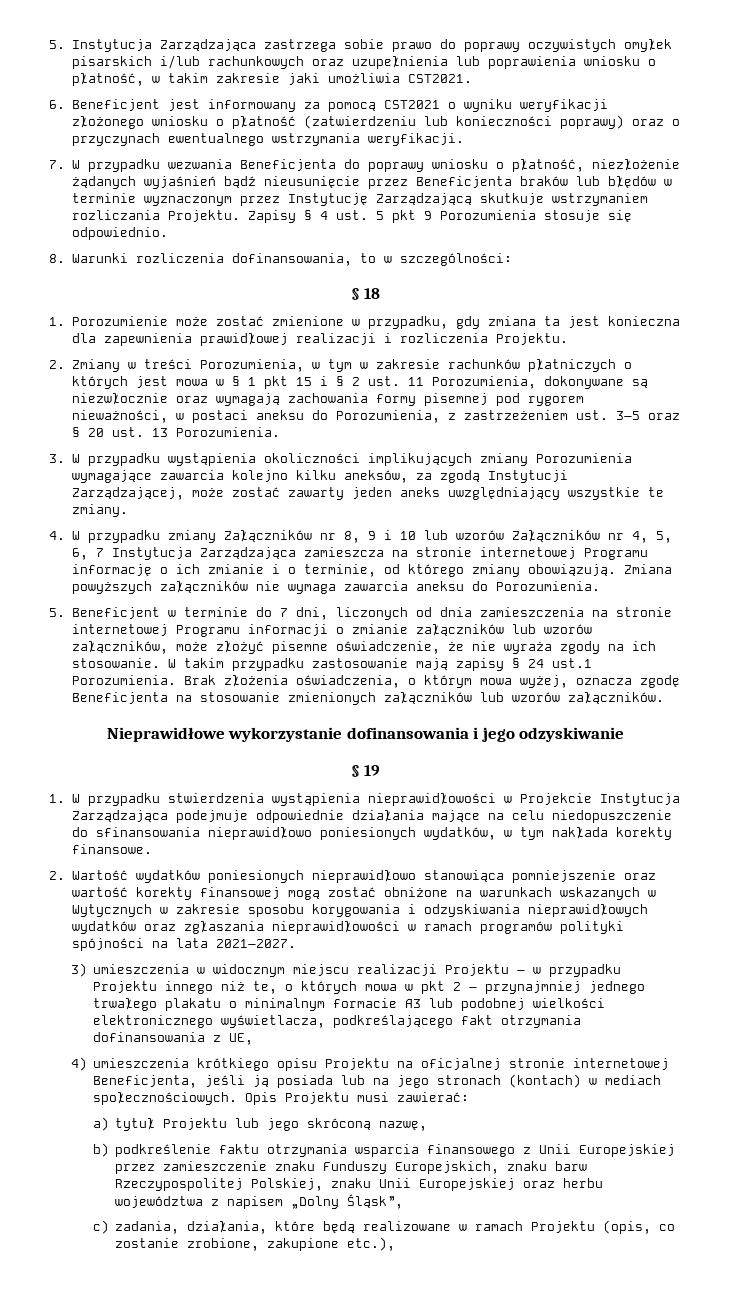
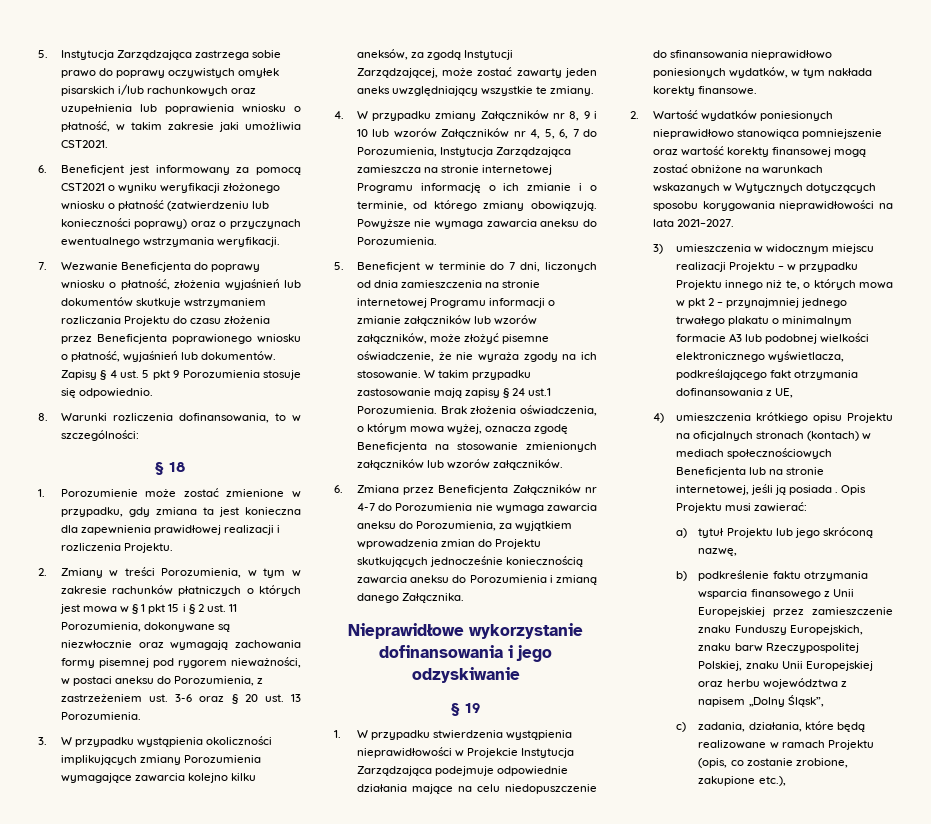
- 7. W przypadku wezwania Beneficjenta do poprawy wniosku o płatność, niezłożenie żądanych wyjaśnień bądź nieusunięcie przez Beneficjenta braków lub błędów w terminie wyznaczonym przez Instytucję Zarządzającą skutkuje wstrzymaniem rozliczania Projektu.
+ 7. Wezwanie Beneficjenta do poprawy wniosku o płatność, złożenia wyjaśnień lub dokumentów skutkuje wstrzymaniem rozliczania Projektu do czasu złożenia przez Beneficjenta poprawionego wniosku o płatność, wyjaśnień lub dokumentów.
- 2. Zmiany w treści Porozumienia, w tym w zakresie rachunków płatniczych o których jest mowa w § 1 pkt 15 i § 2 ust. 11 Porozumienia, dokonywane są niezwłocznie oraz wymagają zachowania formy pisemnej pod rygorem nieważności, w postaci aneksu do Porozumienia, z zastrzeżeniem ust. 3–5 oraz § 20 ust. 13 Porozumienia.
+ 2. Zmiany w treści Porozumienia, w tym w zakresie rachunków płatniczych o których jest mowa w § 1 pkt 15 i § 2 ust. 11 Porozumienia, dokonywane są niezwłocznie oraz wymagają zachowania formy pisemnej pod rygorem nieważności, w postaci aneksu do Porozumienia, z zastrzeżeniem ust. 3-6 oraz § 20 ust. 13 Porozumienia.
- 4. W przypadku zmiany Załączników nr 8, 9 i 10 lub wzorów Załączników nr 4, 5, 6, 7 Instytucja Zarządzająca zamieszcza na stronie internetowej Programu informację o ich zmianie i o terminie, od którego zmiany obowiązują.
+ 4. W przypadku zmiany Załączników nr 8, 9 i 10 lub wzorów Załączników nr 4, 5, 6, 7 do Porozumienia, Instytucja Zarządzająca zamieszcza na stronie internetowej Programu informację o ich zmianie i o terminie, od którego zmiany obowiązują.
- Zmiana powyższych załączników nie wymaga zawarcia aneksu do Porozumienia.
+ Powyższe nie wymaga zawarcia aneksu do Porozumienia.
+ 6. Zmiana przez Beneficjenta Załączników nr 4-7 do Porozumienia nie wymaga zawarcia aneksu do Porozumienia, za wyjątkiem wprowadzenia zmian do Projektu skutkujących jednocześnie koniecznością zawarcia aneksu do Porozumienia i zmianą danego Załącznika.
- 2. Wartość wydatków poniesionych nieprawidłowo stanowiąca pomniejszenie oraz wartość korekty finansowej mogą zostać obniżone na warunkach wskazanych w Wytycznych w zakresie sposobu korygowania i odzyskiwania nieprawidłowych wydatków oraz zgłaszania nieprawidłowości w ramach programów polityki spójności na lata 2021–2027.
+ 2. Wartość wydatków poniesionych nieprawidłowo stanowiąca pomniejszenie oraz wartość korekty finansowej mogą zostać obniżone na warunkach wskazanych w Wytycznych dotyczących sposobu korygowania nieprawidłowości na lata 2021–2027.
- 4) umieszczenia krótkiego opisu Projektu na oficjalnej stronie internetowej Beneficjenta, jeśli ją posiada lub na jego stronach (kontach) w mediach społecznościowych.
+ 4) umieszczenia krótkiego opisu Projektu na oficjalnych stronach (kontach) w mediach społecznościowych Beneficjenta lub na stronie internetowej, jeśli ją posiada .

